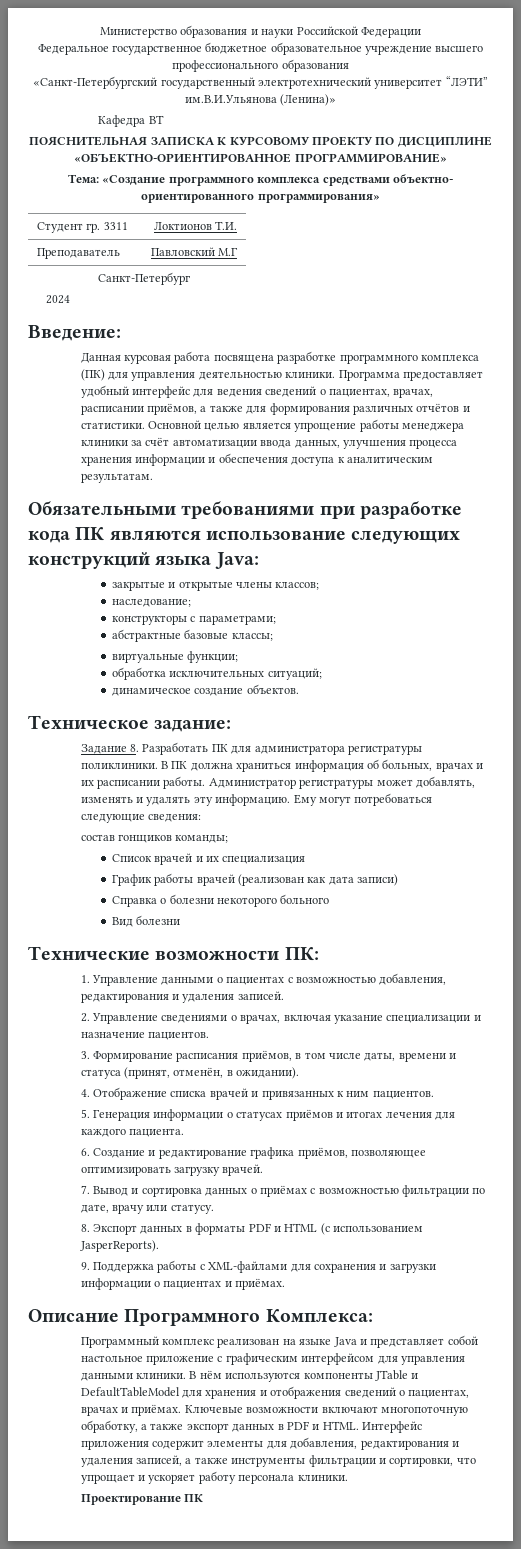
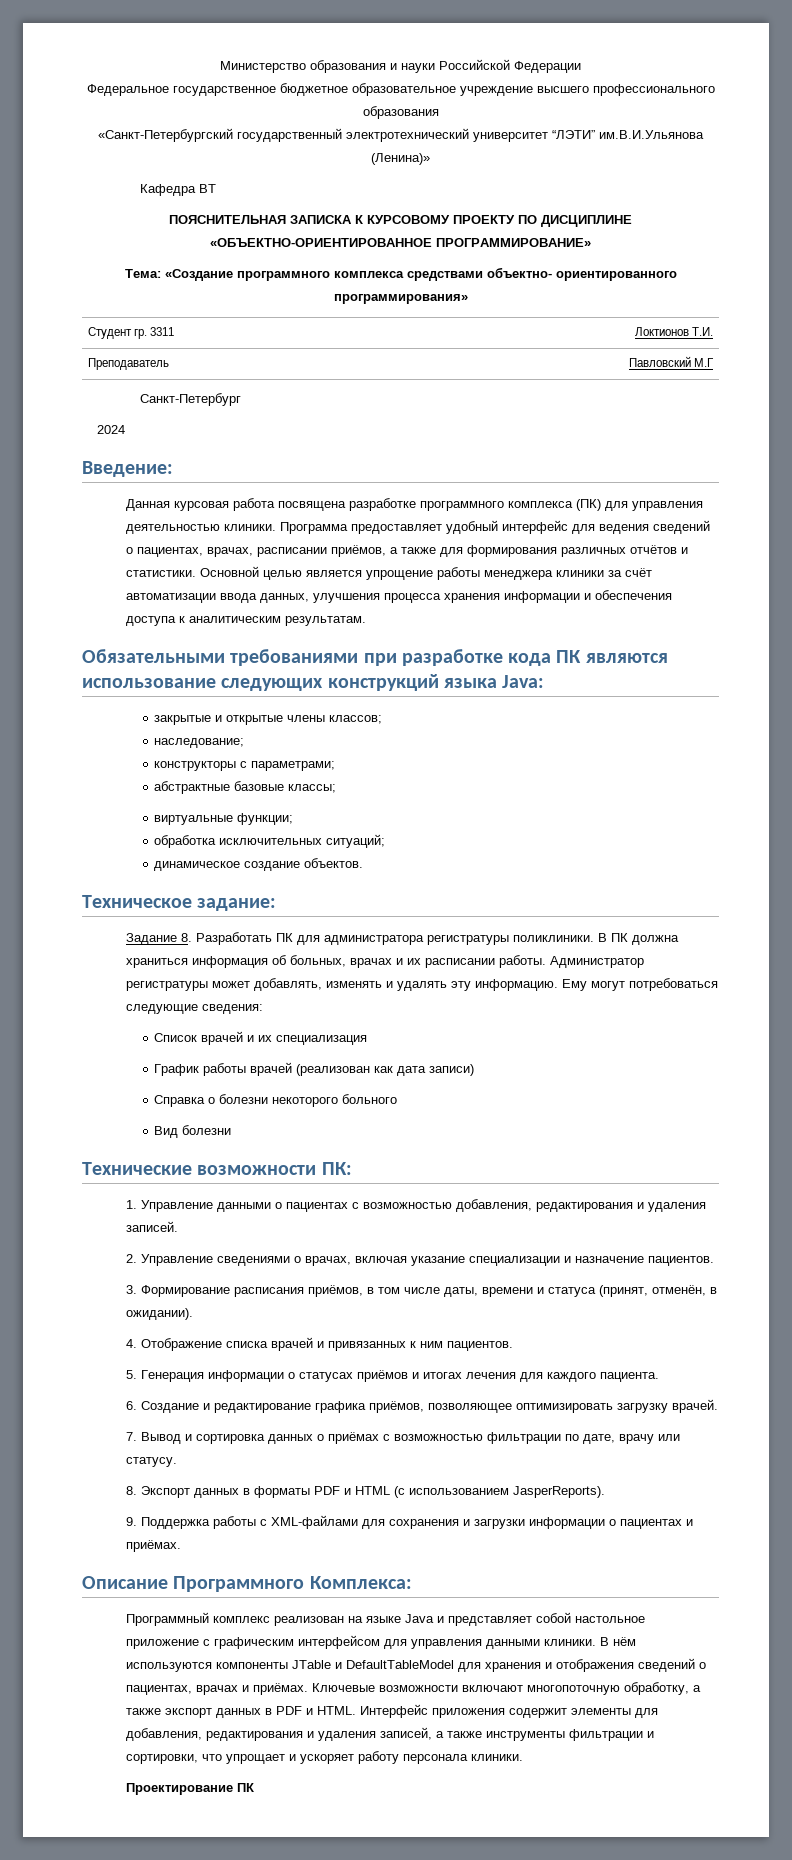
- состав гонщиков команды;

